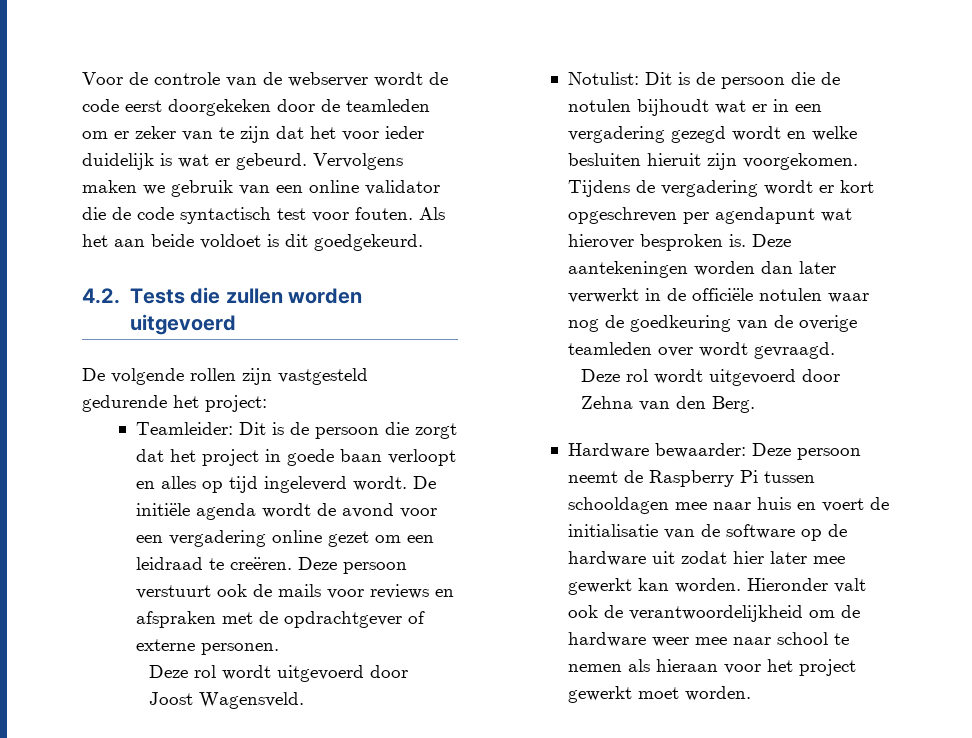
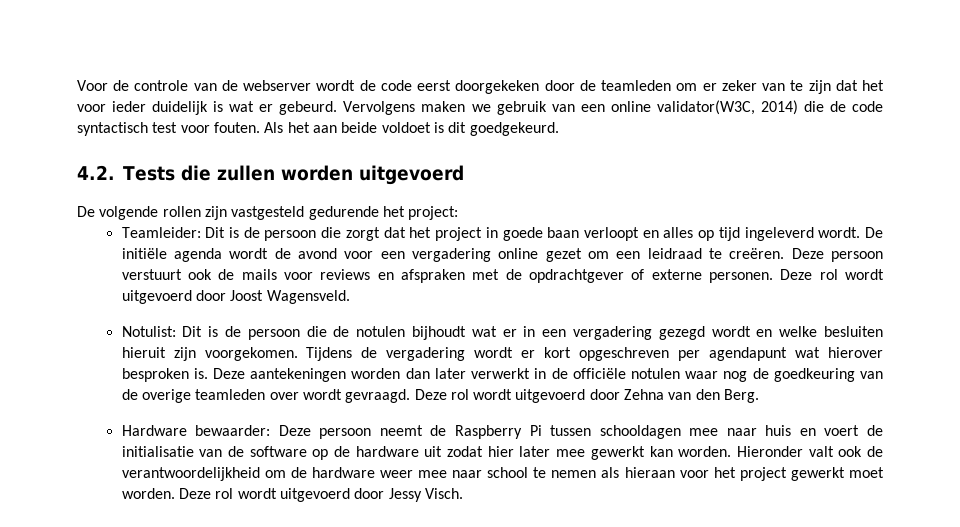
- Vervolgens maken we gebruik van een online validator die de code syntactisch test voor fouten.
+ Vervolgens maken we gebruik van een online validator(W3C, 2014) die de code syntactisch test voor fouten.
- Deze persoon verstuurt ook de mails voor reviews en afspraken met de opdrachtgever of externe personen.
- Deze rol wordt uitgevoerd door Joost Wagensveld.
+ Deze persoon verstuurt ook de mails voor reviews en afspraken met de opdrachtgever of externe personen. Deze rol wordt uitgevoerd door Joost Wagensveld.
- Deze aantekeningen worden dan later verwerkt in de officiële notulen waar nog de goedkeuring van de overige teamleden over wordt gevraagd.
- Deze rol wordt uitgevoerd door Zehna van den Berg.
+ Deze aantekeningen worden dan later verwerkt in de officiële notulen waar nog de goedkeuring van de overige teamleden over wordt gevraagd. Deze rol wordt uitgevoerd door Zehna van den Berg.
+ Deze rol wordt uitgevoerd door Jessy Visch.

